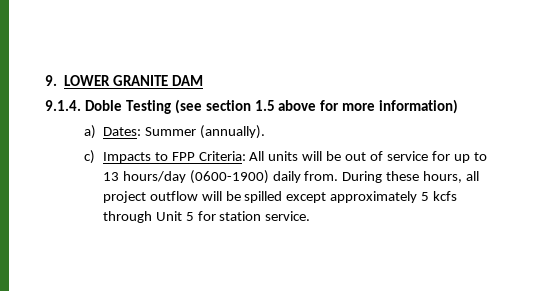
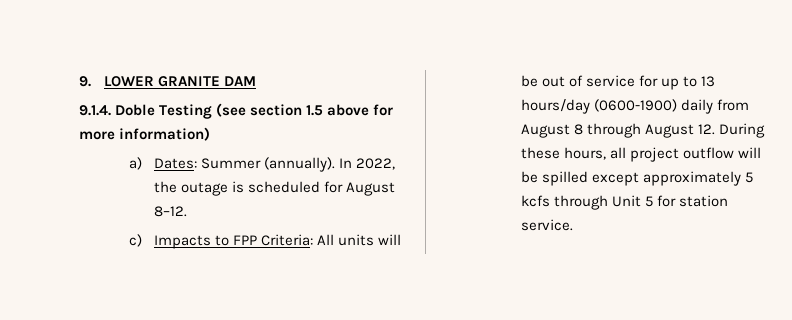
+ In 2022, the outage is scheduled for August 8–12.
- c) Impacts to FPP Criteria: All units will be out of service for up to 13 hours/day (0600-1900) daily from. During these hours, all project outflow will be spilled except approximately 5 kcfs through Unit 5 for station service.
+ c) Impacts to FPP Criteria: All units will be out of service for up to 13 hours/day (0600-1900) daily from August 8 through August 12. During these hours, all project outflow will be spilled except approximately 5 kcfs through Unit 5 for station service.

